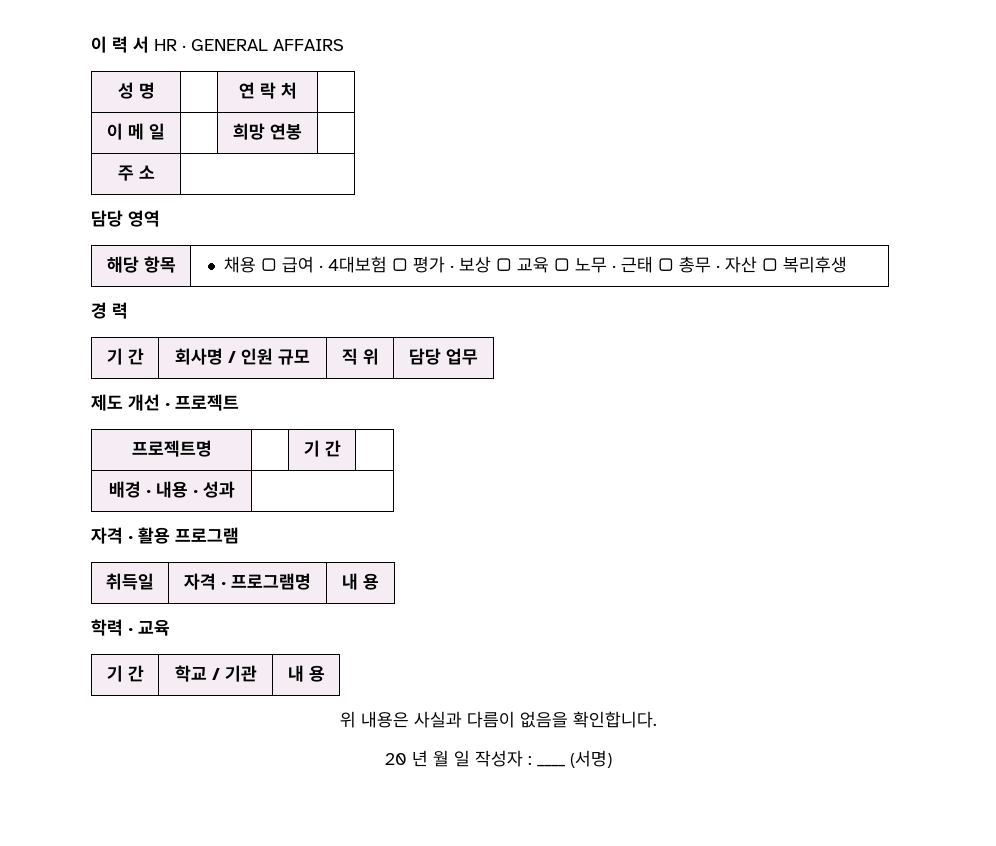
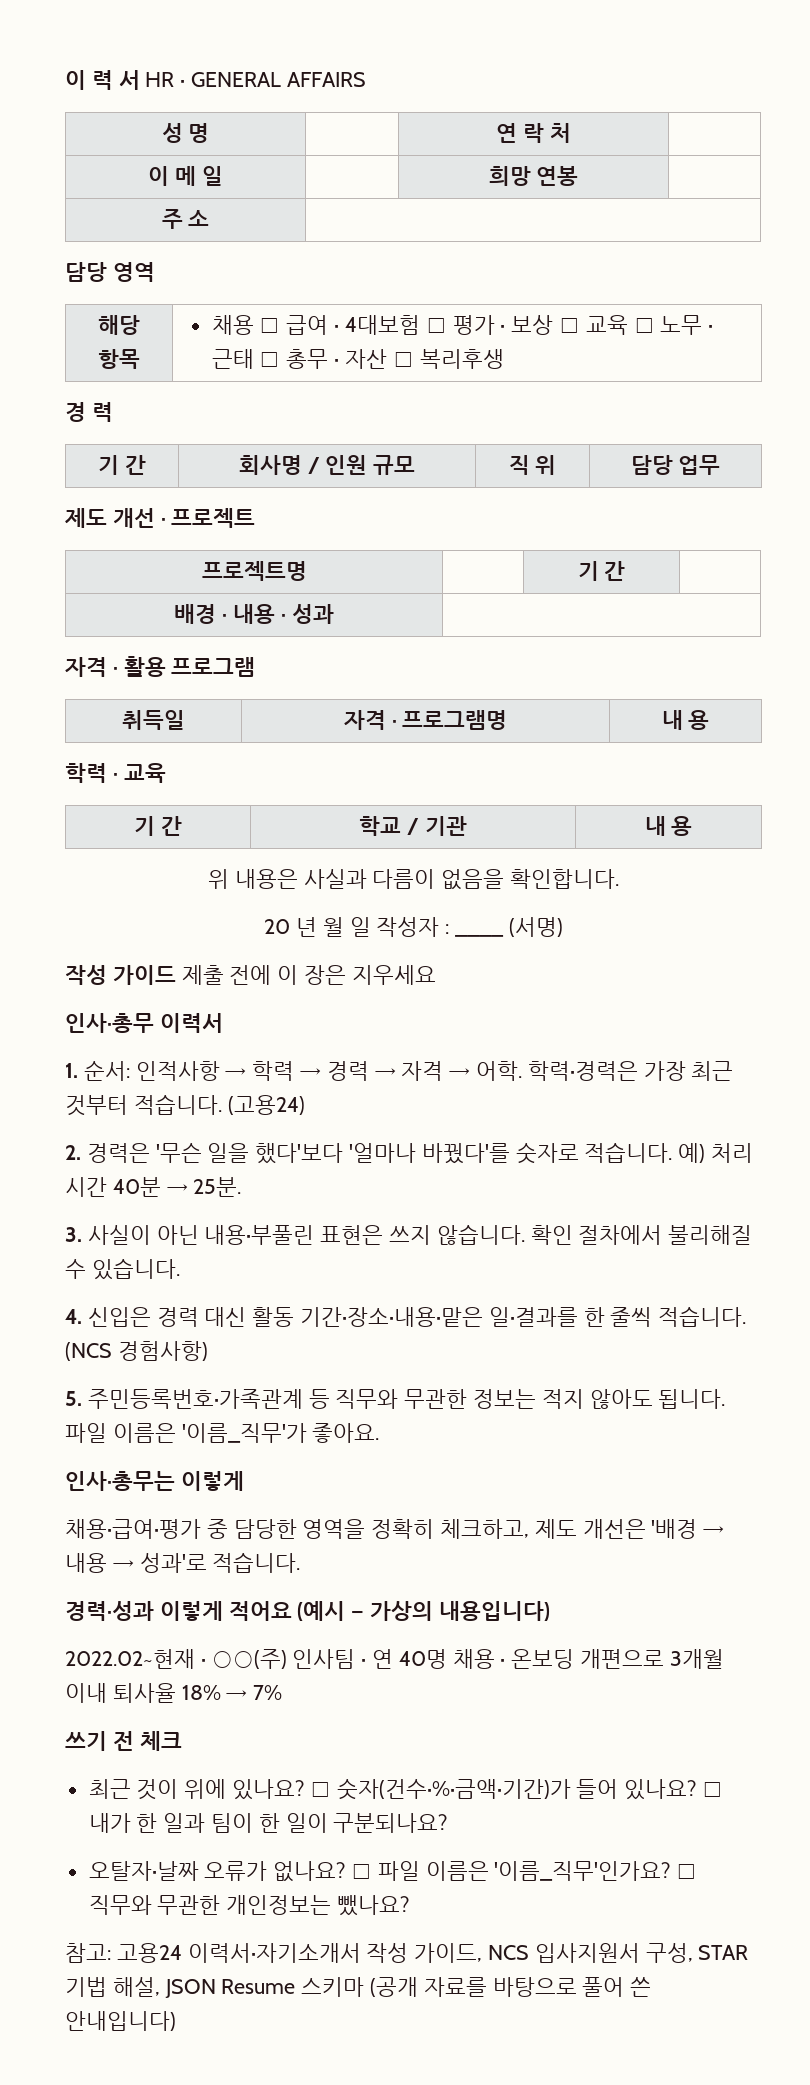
+ 작성 가이드 제출 전에 이 장은 지우세요
+ 인사·총무 이력서
+ 1. 순서: 인적사항 → 학력 → 경력 → 자격 → 어학. 학력·경력은 가장 최근 것부터 적습니다. (고용24)
+ 2. 경력은 '무슨 일을 했다'보다 '얼마나 바꿨다'를 숫자로 적습니다. 예) 처리 시간 40분 → 25분.
+ 3. 사실이 아닌 내용·부풀린 표현은 쓰지 않습니다. 확인 절차에서 불리해질 수 있습니다.
+ 4. 신입은 경력 대신 활동 기간·장소·내용·맡은 일·결과를 한 줄씩 적습니다. (NCS 경험사항)
+ 5. 주민등록번호·가족관계 등 직무와 무관한 정보는 적지 않아도 됩니다. 파일 이름은 '이름_직무'가 좋아요.
+ 인사·총무는 이렇게
+ 채용·급여·평가 중 담당한 영역을 정확히 체크하고, 제도 개선은 '배경 → 내용 → 성과'로 적습니다.
+ 경력·성과 이렇게 적어요 (예시 — 가상의 내용입니다)
+ 2022.02~현재 · ○○(주) 인사팀 · 연 40명 채용 · 온보딩 개편으로 3개월 이내 퇴사율 18% → 7%
+ 쓰기 전 체크
+ 최근 것이 위에 있나요? □ 숫자(건수·%·금액·기간)가 들어 있나요? □ 내가 한 일과 팀이 한 일이 구분되나요?
+ 오탈자·날짜 오류가 없나요? □ 파일 이름은 '이름_직무'인가요? □ 직무와 무관한 개인정보는 뺐나요?
+ 참고: 고용24 이력서·자기소개서 작성 가이드, NCS 입사지원서 구성, STAR 기법 해설, JSON Resume 스키마 (공개 자료를 바탕으로 풀어 쓴 안내입니다)

